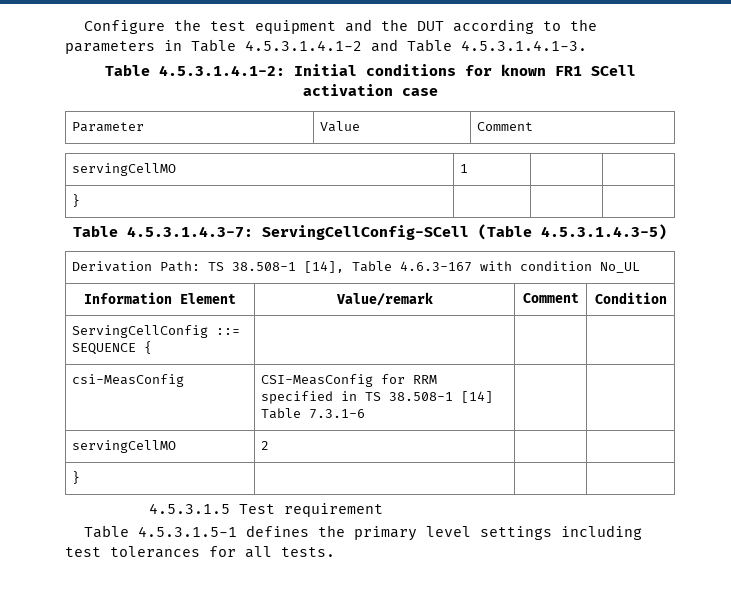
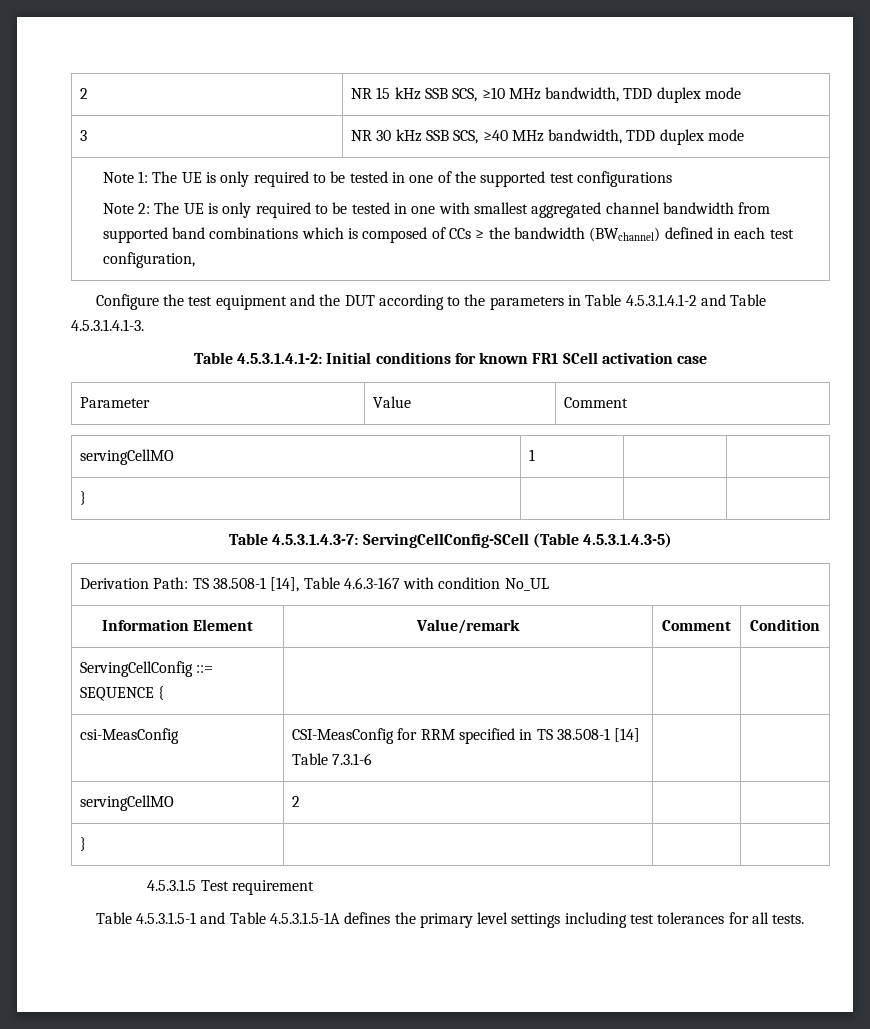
+ 2 | NR 15 kHz SSB SCS, ≥10 MHz bandwidth, TDD duplex mode
+ 3 | NR 30 kHz SSB SCS, ≥40 MHz bandwidth, TDD duplex mode
+ Note 1: The UE is only required to be tested in one of the supported test configurations
+ Note 2: The UE is only required to be tested in one with smallest aggregated channel bandwidth from supported band combinations which is composed of CCs ≥ the bandwidth (BWchannel) defined in each test configuration,
- Table 4.5.3.1.5-1 defines the primary level settings including test tolerances for all tests.
+ Table 4.5.3.1.5-1 and Table 4.5.3.1.5-1A defines the primary level settings including test tolerances for all tests.

